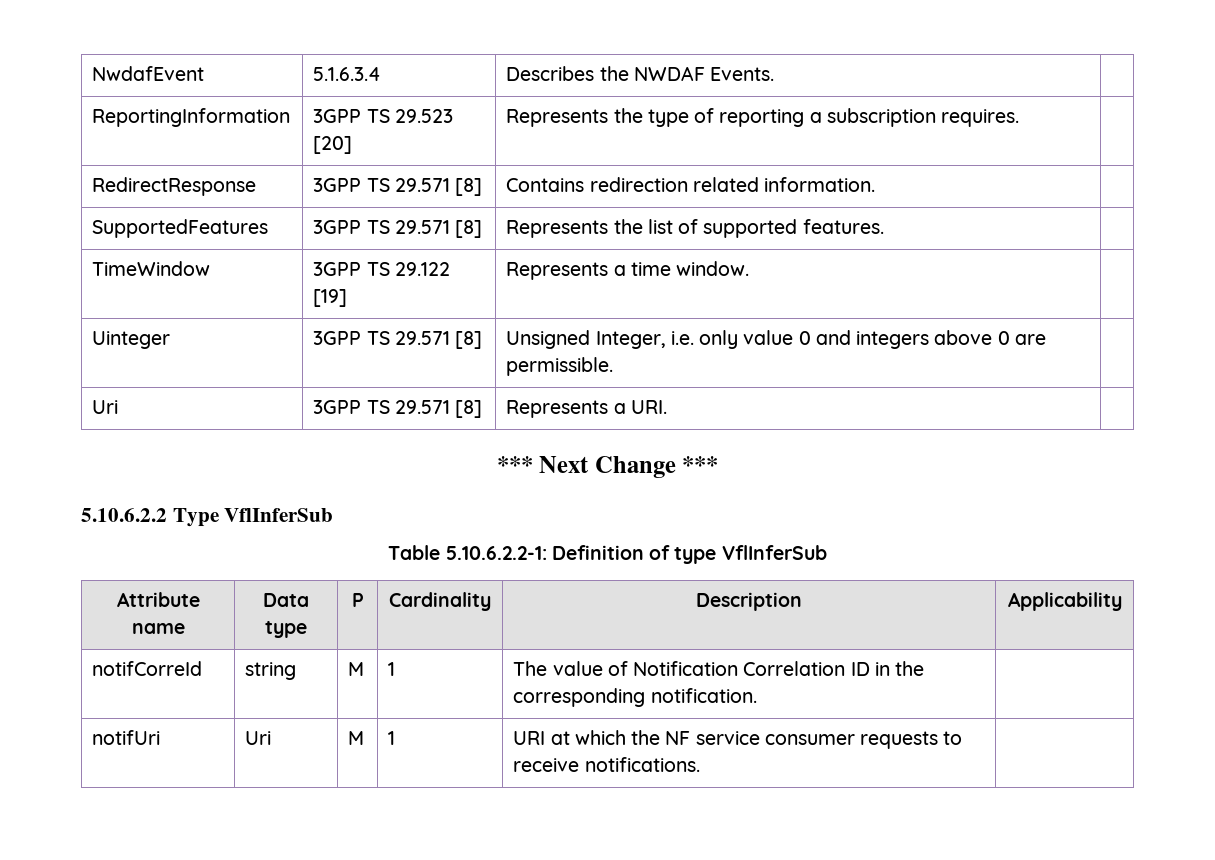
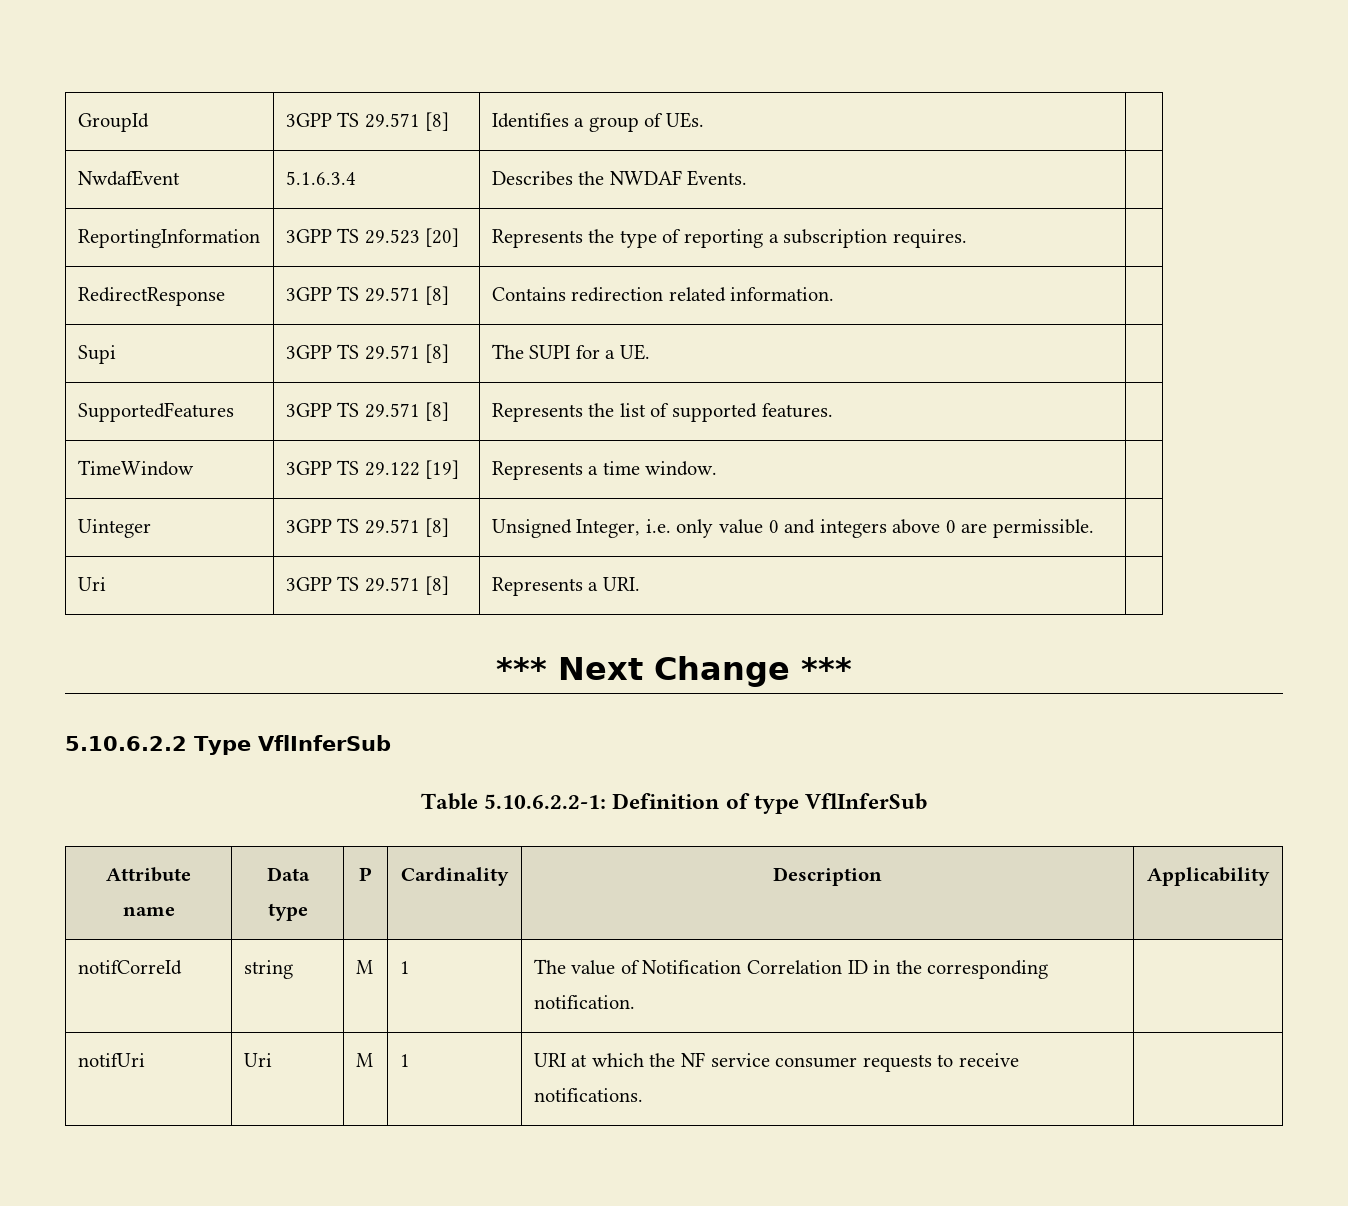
+ GroupId | 3GPP TS 29.571 [8] | Identifies a group of UEs. |
+ Supi | 3GPP TS 29.571 [8] | The SUPI for a UE. |

